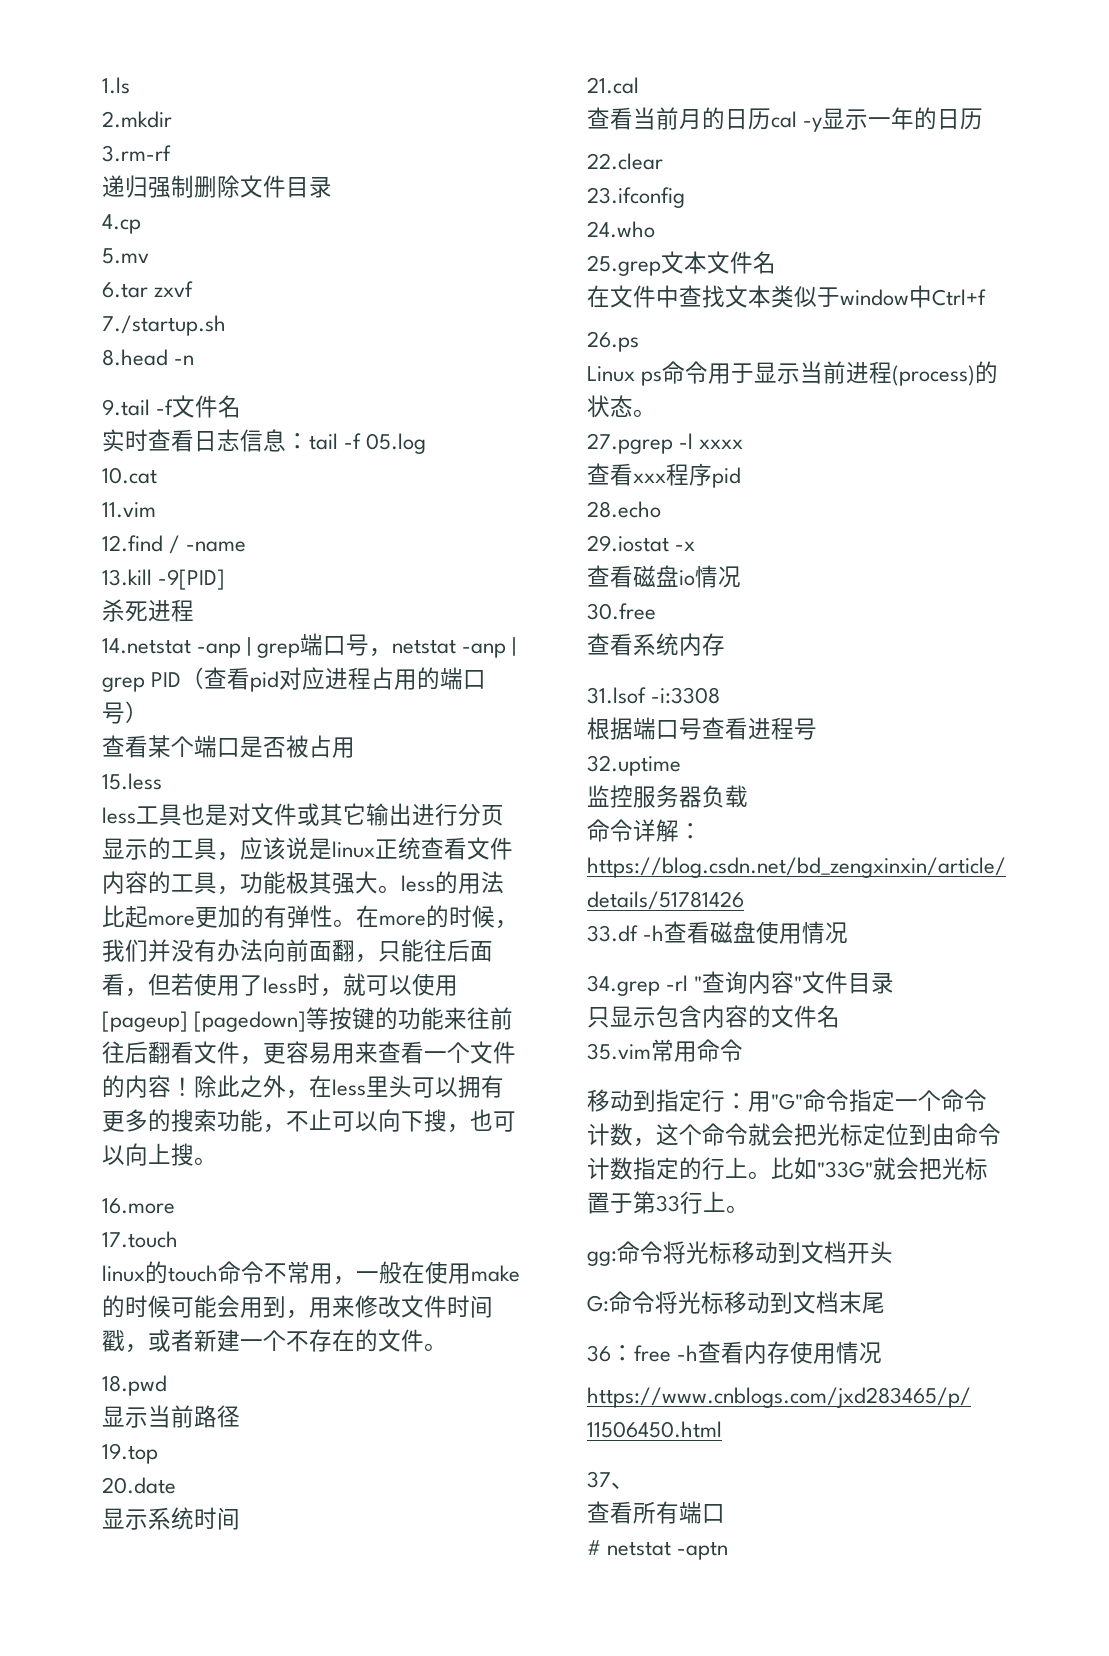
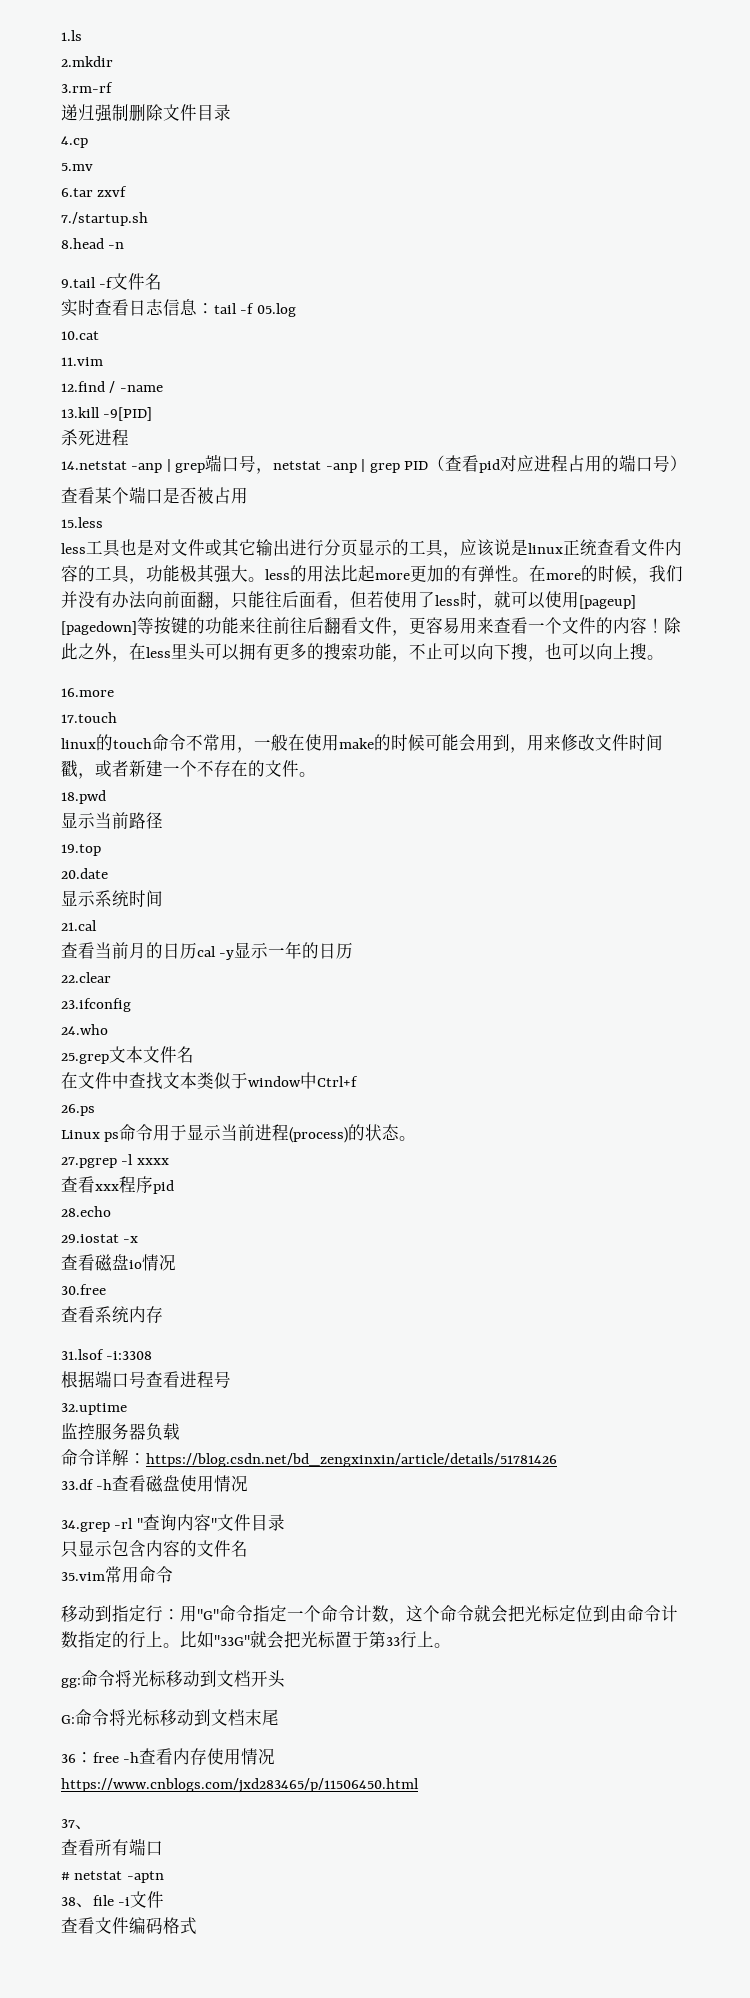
+ 38、file -i文件
+ 查看文件编码格式

